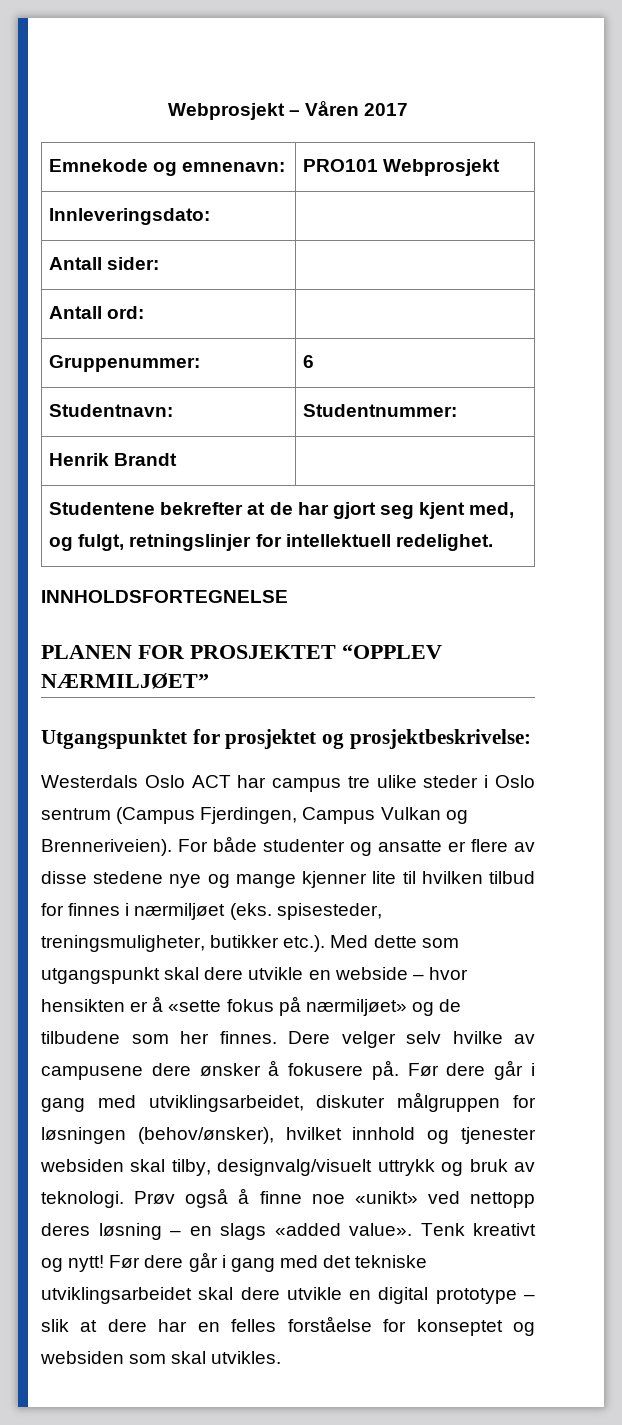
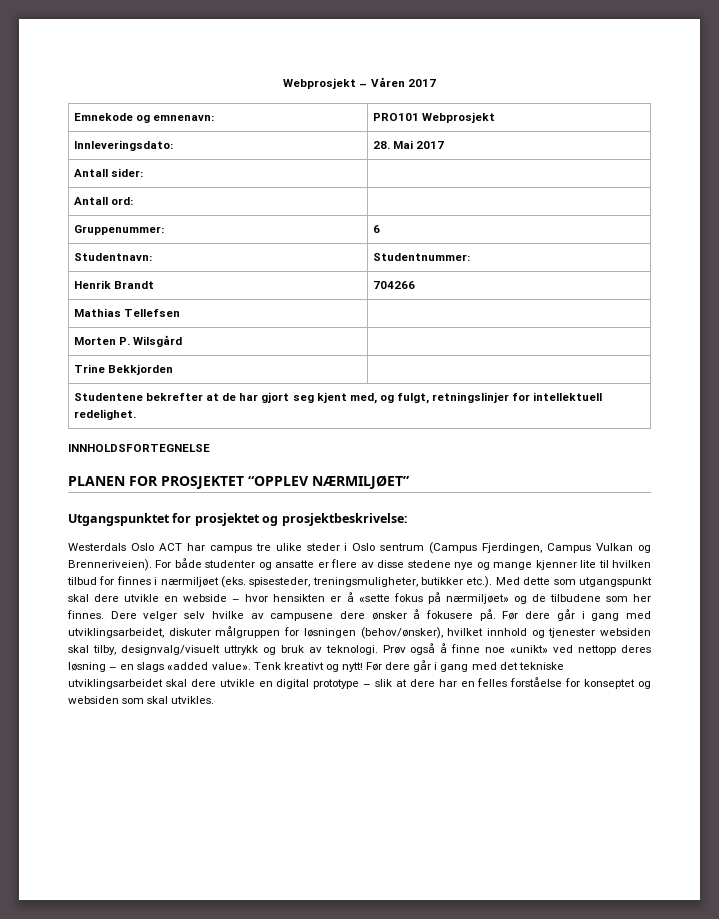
- Innleveringsdato: |
+ Innleveringsdato: | 28. Mai 2017
- Henrik Brandt |
+ Henrik Brandt | 704266
+ Mathias Tellefsen |
+ Morten P. Wilsgård |
+ Trine Bekkjorden |

